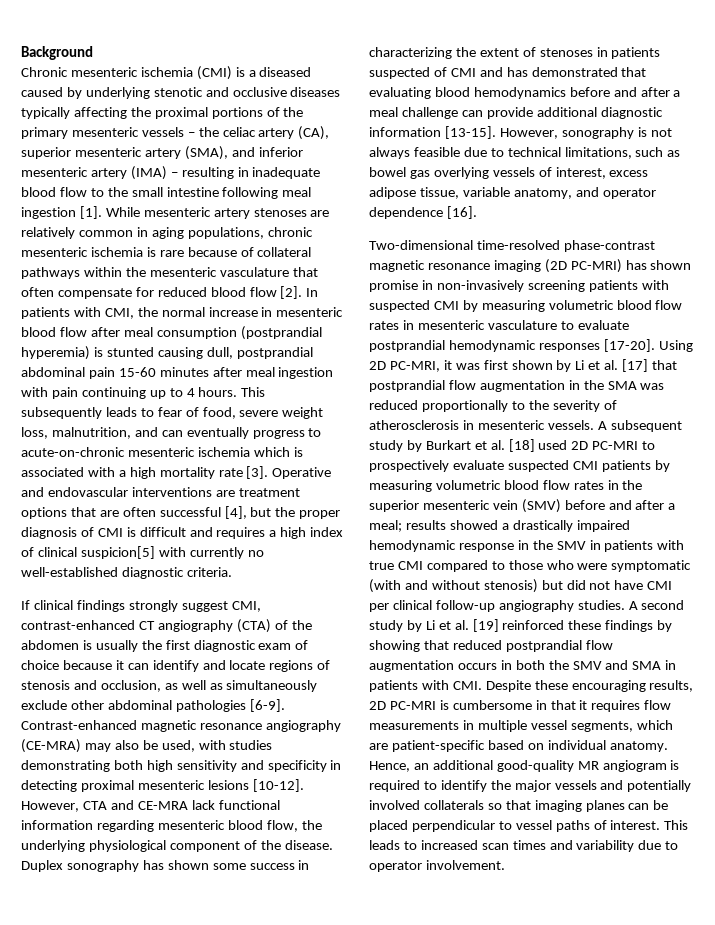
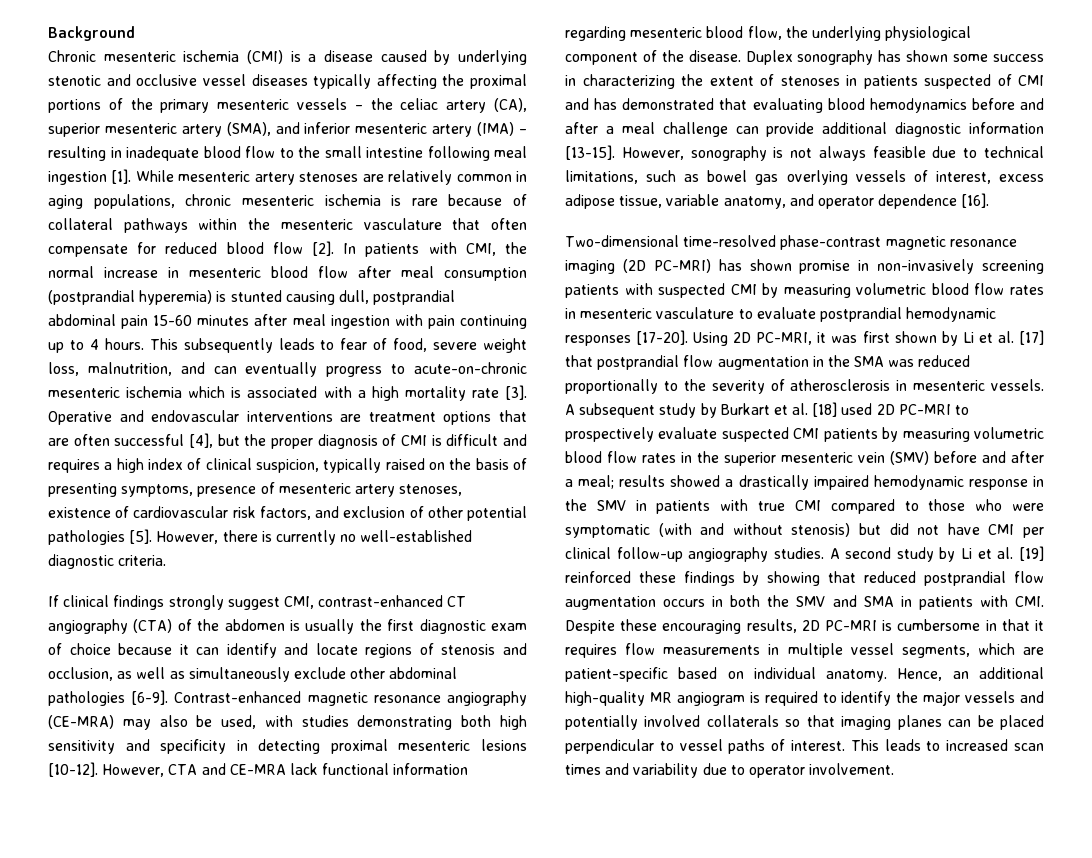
- Chronic mesenteric ischemia (CMI) is a diseased caused by underlying stenotic and occlusive diseases typically affecting the proximal portions of the primary mesenteric vessels – the celiac artery (CA), superior mesenteric artery (SMA), and inferior mesenteric artery (IMA) – resulting in inadequate blood flow to the small intestine following meal ingestion [1].
+ Chronic mesenteric ischemia (CMI) is a disease caused by underlying stenotic and occlusive vessel diseases typically affecting the proximal portions of the primary mesenteric vessels – the celiac artery (CA), superior mesenteric artery (SMA), and inferior mesenteric artery (IMA) – resulting in inadequate blood flow to the small intestine following meal ingestion [1].
- Operative and endovascular interventions are treatment options that are often successful [4], but the proper diagnosis of CMI is difficult and requires a high index of clinical suspicion[5] with currently no well-established diagnostic criteria.
+ Operative and endovascular interventions are treatment options that are often successful [4], but the proper diagnosis of CMI is difficult and requires a high index of clinical suspicion, typically raised on the basis of presenting symptoms, presence of mesenteric artery stenoses, existence of cardiovascular risk factors, and exclusion of other potential pathologies [5]. However, there is currently no well-established diagnostic criteria.
- Hence, an additional good-quality MR angiogram is required to identify the major vessels and potentially involved collaterals so that imaging planes can be placed perpendicular to vessel paths of interest.
+ Hence, an additional high-quality MR angiogram is required to identify the major vessels and potentially involved collaterals so that imaging planes can be placed perpendicular to vessel paths of interest.

